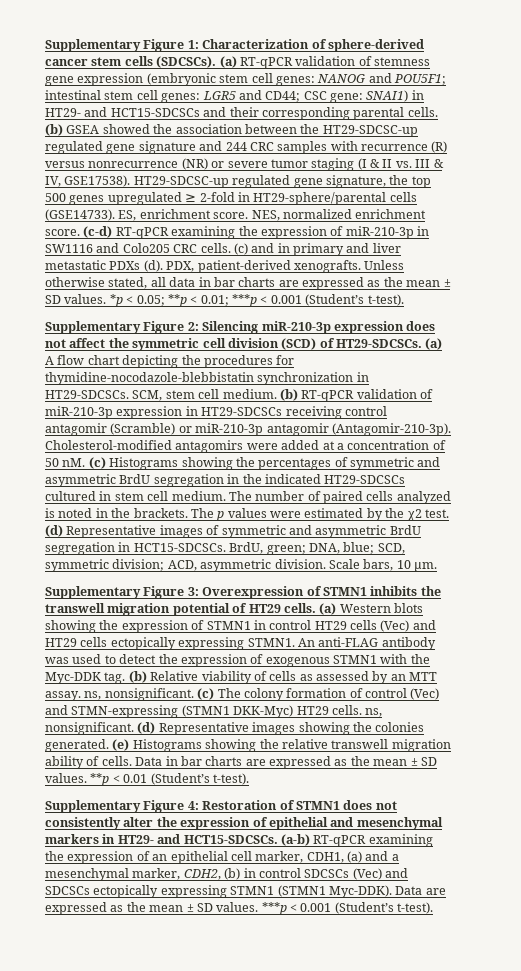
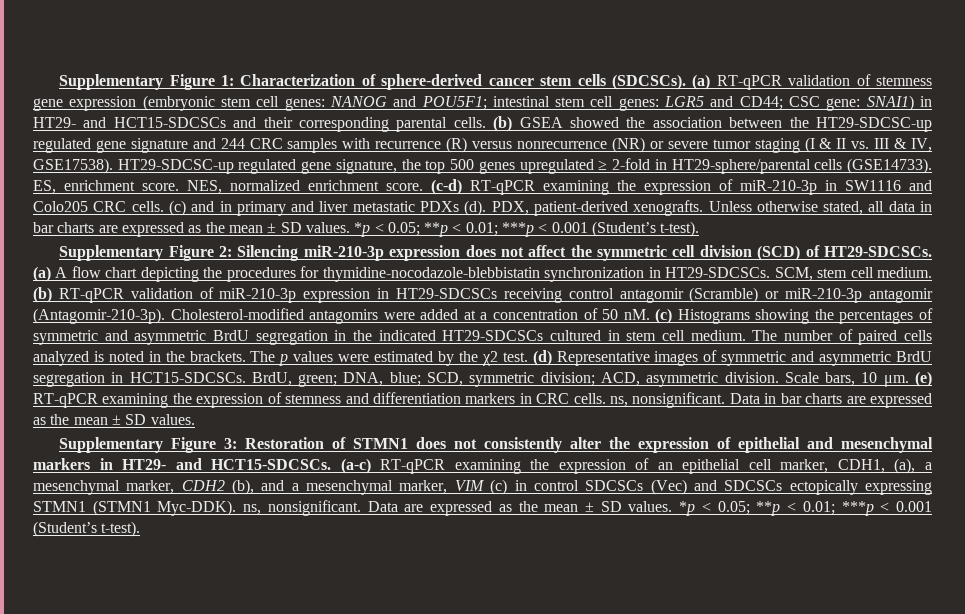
- Scale bars, 10 μm.
- Supplementary Figure 3: Overexpression of STMN1 inhibits the transwell migration potential of HT29 cells. (a) Western blots showing the expression of STMN1 in control HT29 cells (Vec) and HT29 cells ectopically expressing STMN1. An anti-FLAG antibody was used to detect the expression of exogenous STMN1 with the Myc-DDK tag. (b) Relative viability of cells as assessed by an MTT assay. ns, nonsignificant. (c) The colony formation of control (Vec) and STMN-expressing (STMN1 DKK-Myc) HT29 cells. ns, nonsignificant. (d) Representative images showing the colonies generated. (e) Histograms showing the relative transwell migration ability of cells.
+ Scale bars, 10 μm. (e) RT-qPCR examining the expression of stemness and differentiation markers in CRC cells. ns, nonsignificant.
- Data in bar charts are expressed as the mean ± SD values. **p < 0.01 (Student’s t-test).
- Supplementary Figure 4: Restoration of STMN1 does not consistently alter the expression of epithelial and mesenchymal markers in HT29- and HCT15-SDCSCs.
+ Data in bar charts are expressed as the mean ± SD values.
+ Supplementary Figure 3: Restoration of STMN1 does not consistently alter the expression of epithelial and mesenchymal markers in HT29- and HCT15-SDCSCs.
- (a-b) RT-qPCR examining the expression of an epithelial cell marker, CDH1, (a) and a mesenchymal marker, CDH2, (b) in control SDCSCs (Vec) and SDCSCs ectopically expressing STMN1 (STMN1 Myc-DDK).
+ (a-c) RT-qPCR examining the expression of an epithelial cell marker, CDH1, (a), a mesenchymal marker, CDH2 (b), and a mesenchymal marker, VIM (c) in control SDCSCs (Vec) and SDCSCs ectopically expressing STMN1 (STMN1 Myc-DDK). ns, nonsignificant.
- Data are expressed as the mean ± SD values. ***p < 0.001 (Student’s t-test).
+ Data are expressed as the mean ± SD values. *p < 0.05; **p < 0.01; ***p < 0.001 (Student’s t-test).

